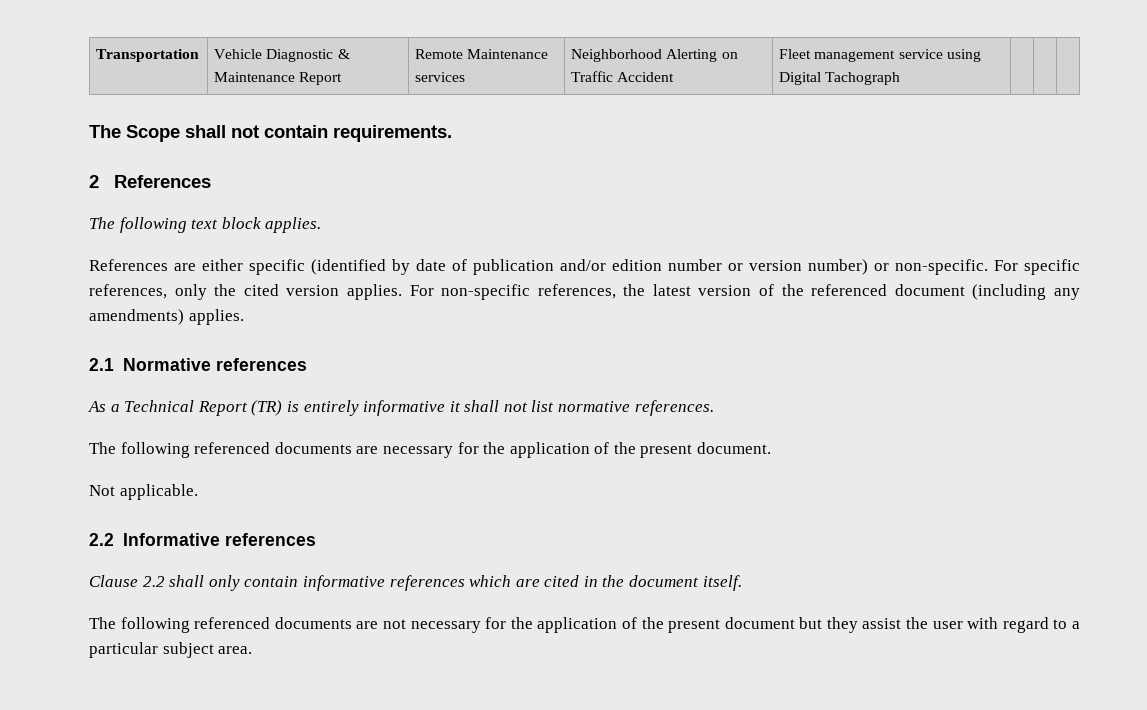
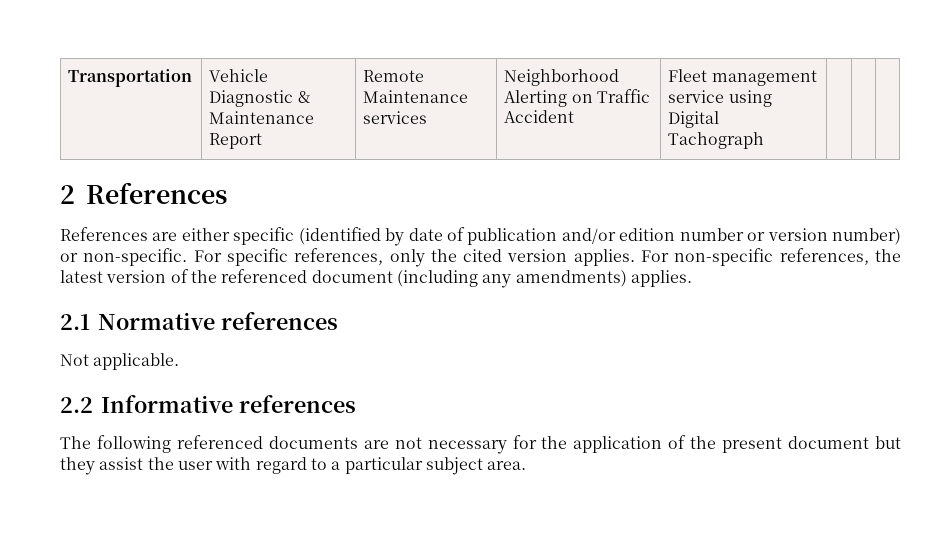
- The Scope shall not contain requirements.
  2 References
- The following text block applies.
- As a Technical Report (TR) is entirely informative it shall not list normative references.
- The following referenced documents are necessary for the application of the present document.
- Clause 2.2 shall only contain informative references which are cited in the document itself.

